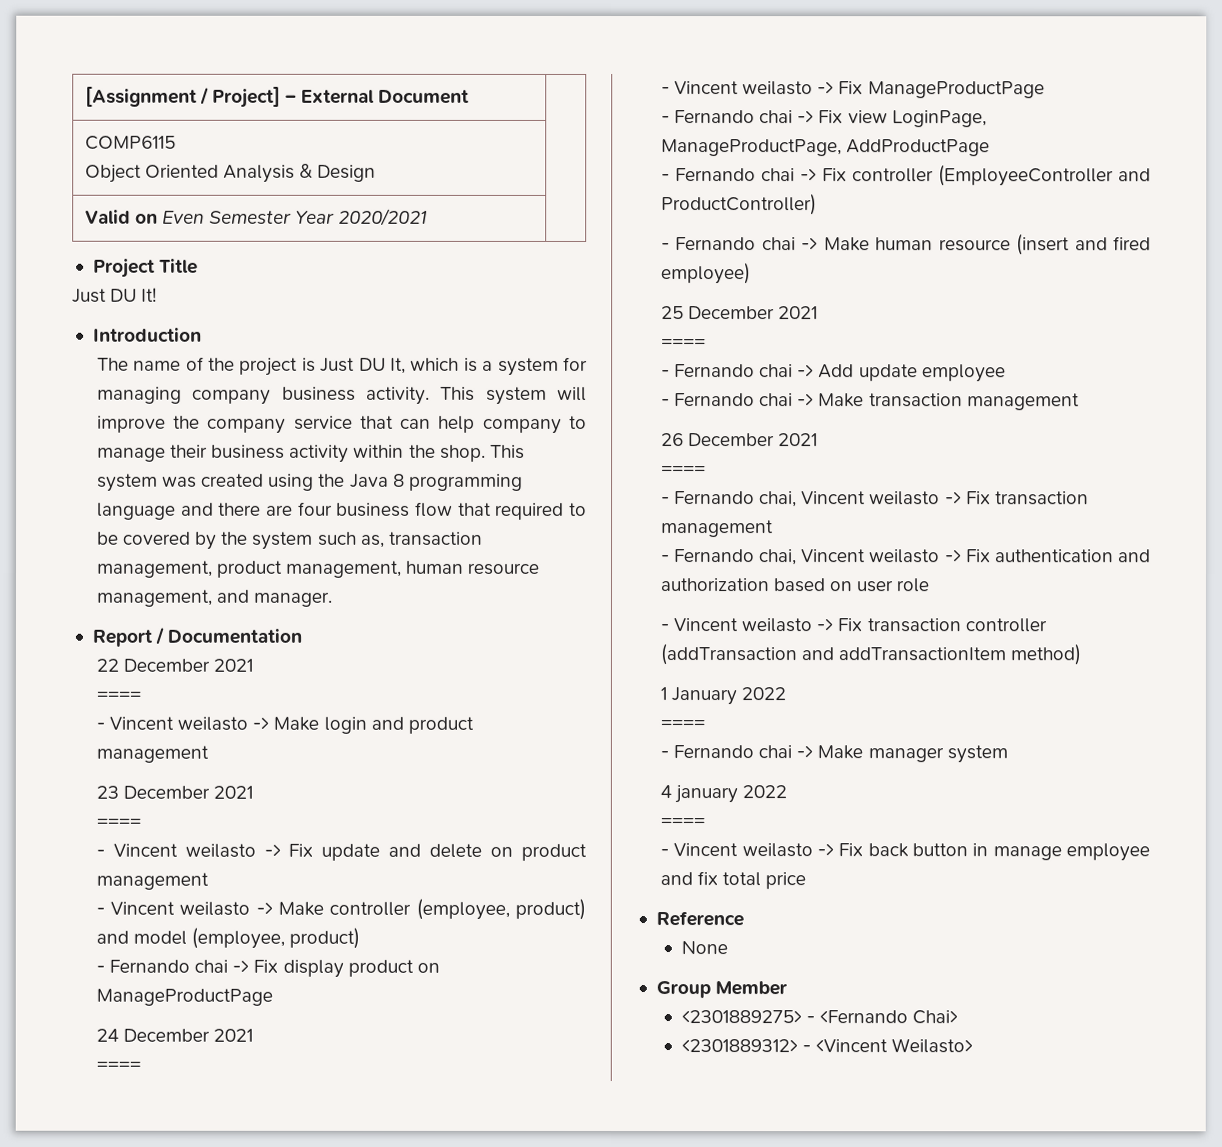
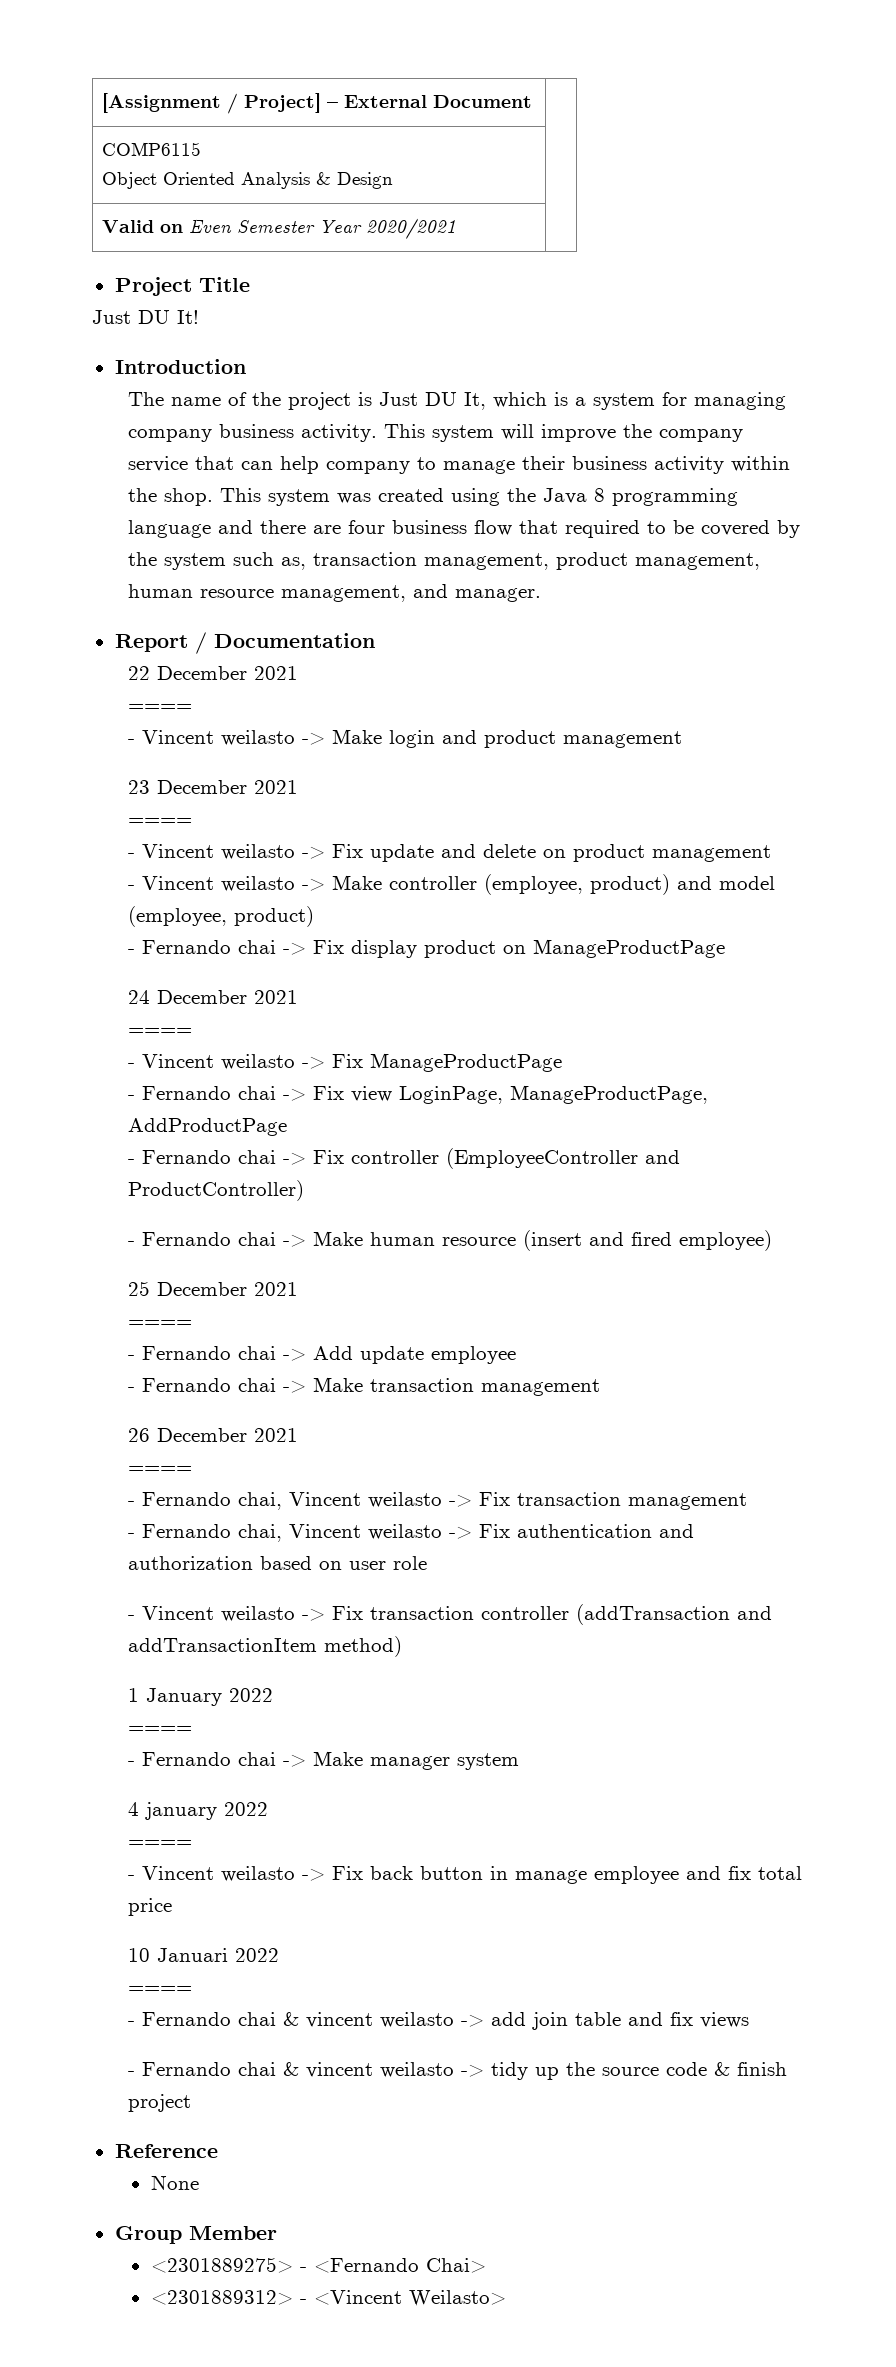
+ 10 Januari 2022
+ ====
+ - Fernando chai & vincent weilasto -> add join table and fix views
+ - Fernando chai & vincent weilasto -> tidy up the source code & finish project

